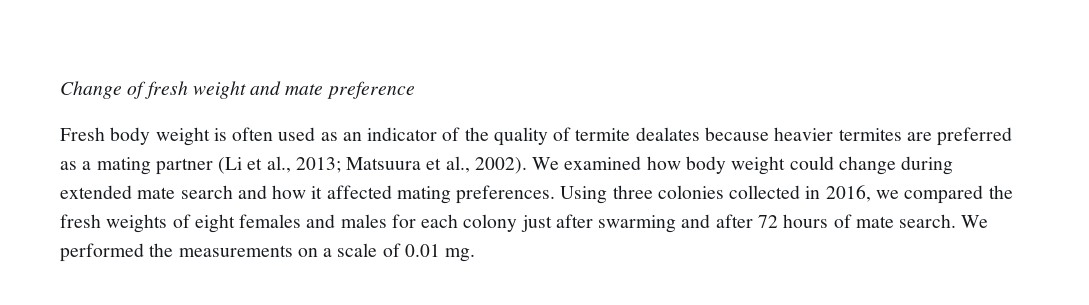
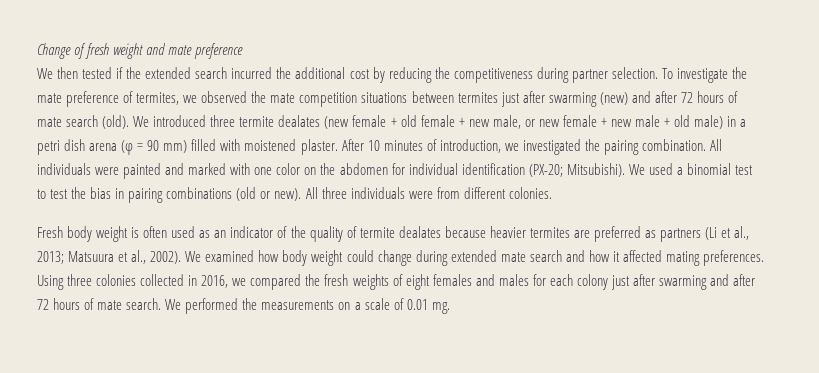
+ We then tested if the extended search incurred the additional cost by reducing the competitiveness during partner selection. To investigate the mate preference of termites, we observed the mate competition situations between termites just after swarming (new) and after 72 hours of mate search (old). We introduced three termite dealates (new female + old female + new male, or new female + new male + old male) in a petri dish arena (φ = 90 mm) filled with moistened plaster. After 10 minutes of introduction, we investigated the pairing combination. All individuals were painted and marked with one color on the abdomen for individual identification (PX-20; Mitsubishi). We used a binomial test to test the bias in pairing combinations (old or new). All three individuals were from different colonies.
- Fresh body weight is often used as an indicator of the quality of termite dealates because heavier termites are preferred as a mating partner (Li et al., 2013; Matsuura et al., 2002).
+ Fresh body weight is often used as an indicator of the quality of termite dealates because heavier termites are preferred as partners (Li et al., 2013; Matsuura et al., 2002).

